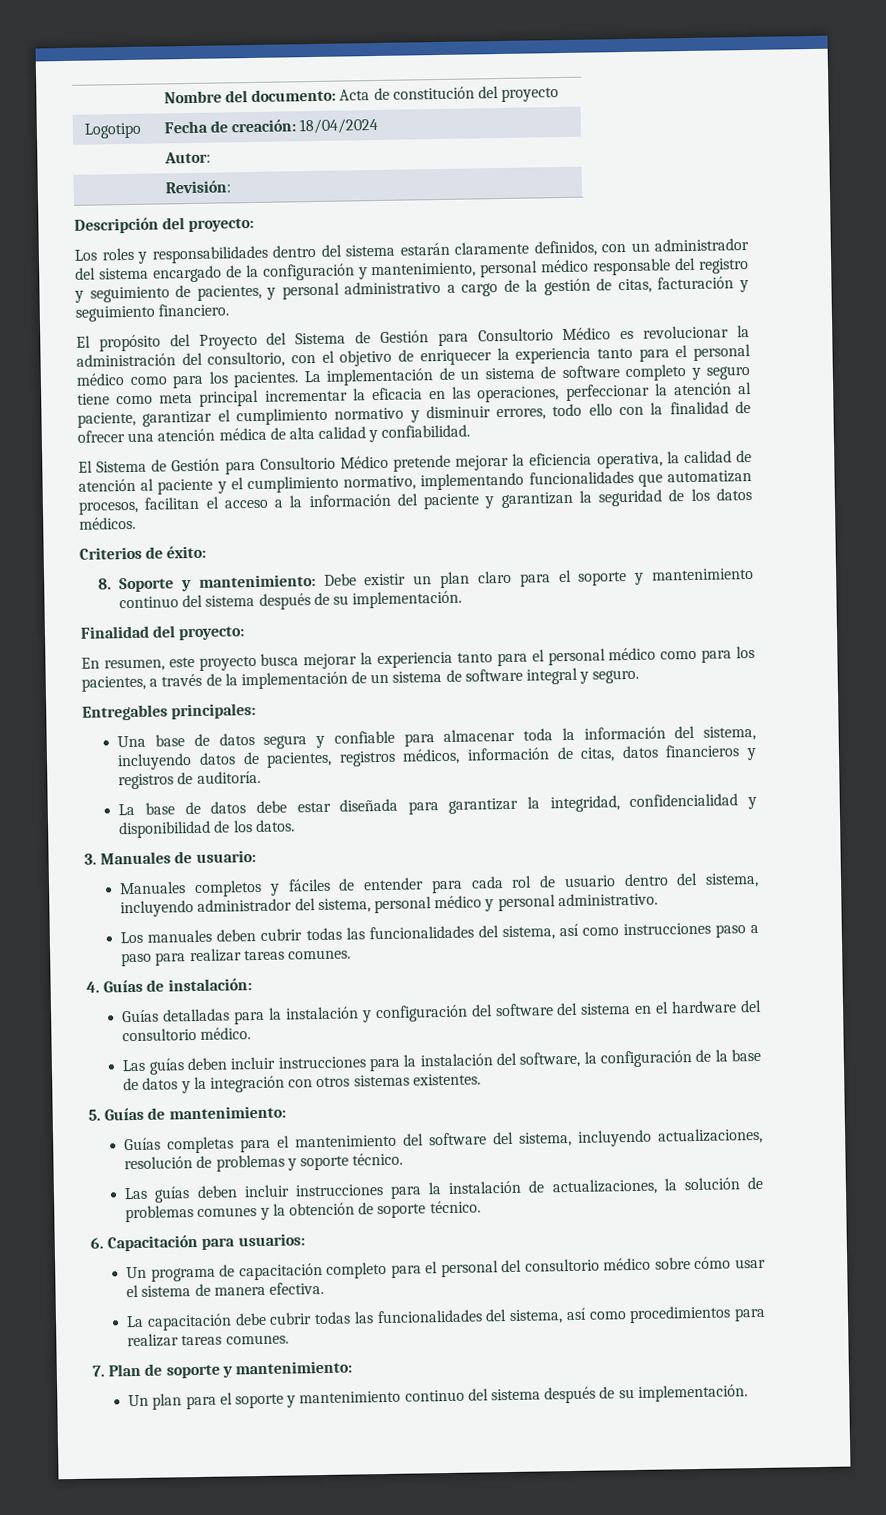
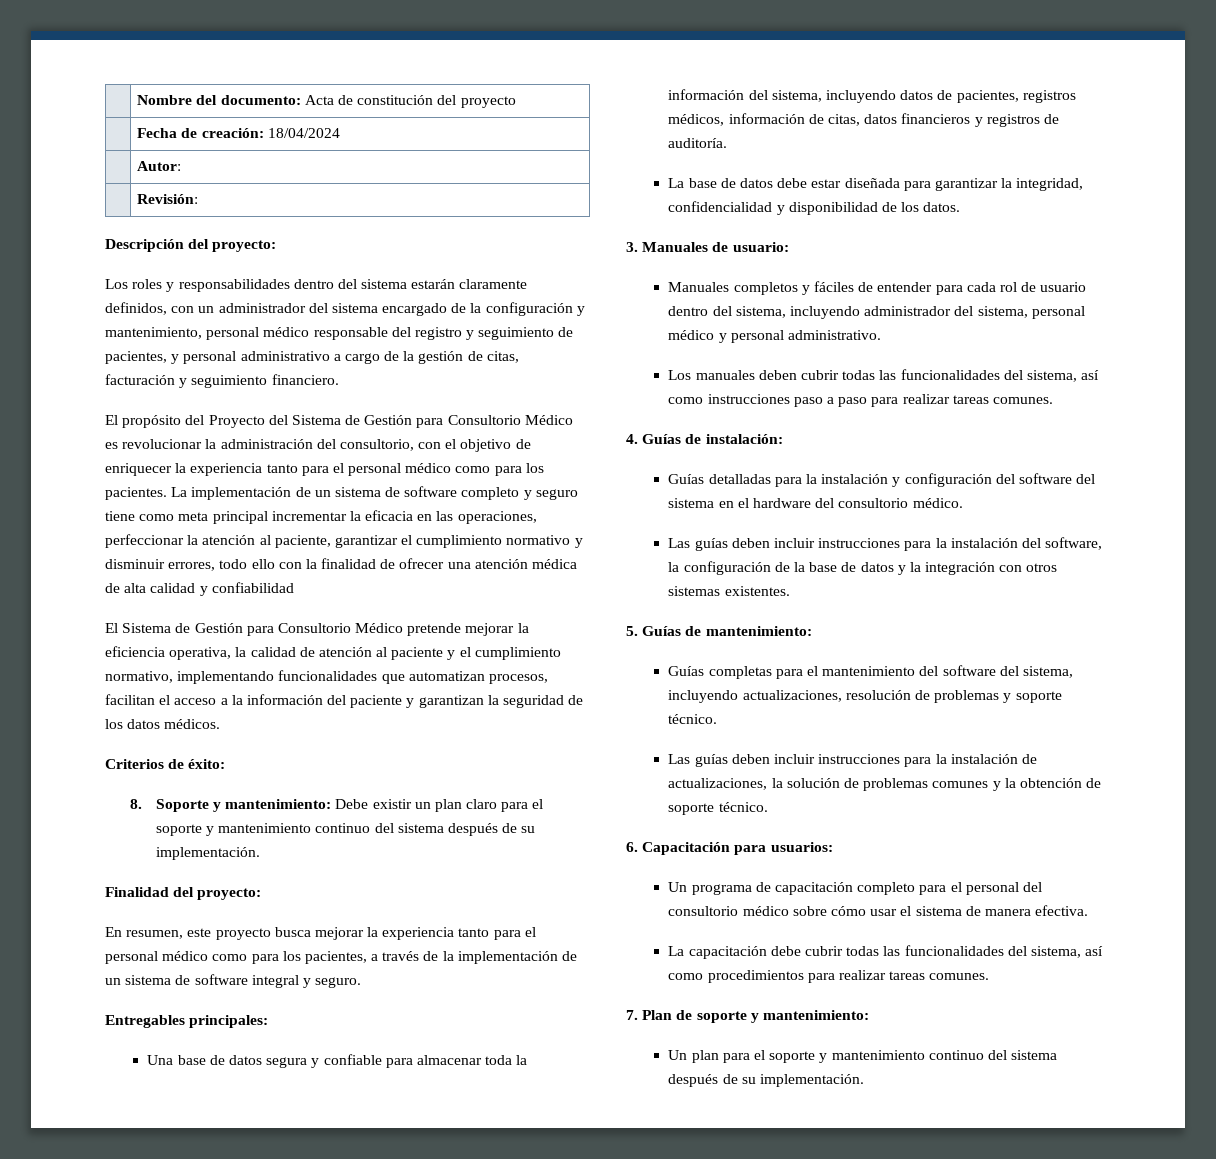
- Logotipo | Fecha de creación: 18/04/2024
+ | Fecha de creación: 18/04/2024
- La implementación de un sistema de software completo y seguro tiene como meta principal incrementar la eficacia en las operaciones, perfeccionar la atención al paciente, garantizar el cumplimiento normativo y disminuir errores, todo ello con la finalidad de ofrecer una atención médica de alta calidad y confiabilidad.
+ La implementación de un sistema de software completo y seguro tiene como meta principal incrementar la eficacia en las operaciones, perfeccionar la atención al paciente, garantizar el cumplimiento normativo y disminuir errores, todo ello con la finalidad de ofrecer una atención médica de alta calidad y confiabilidad

